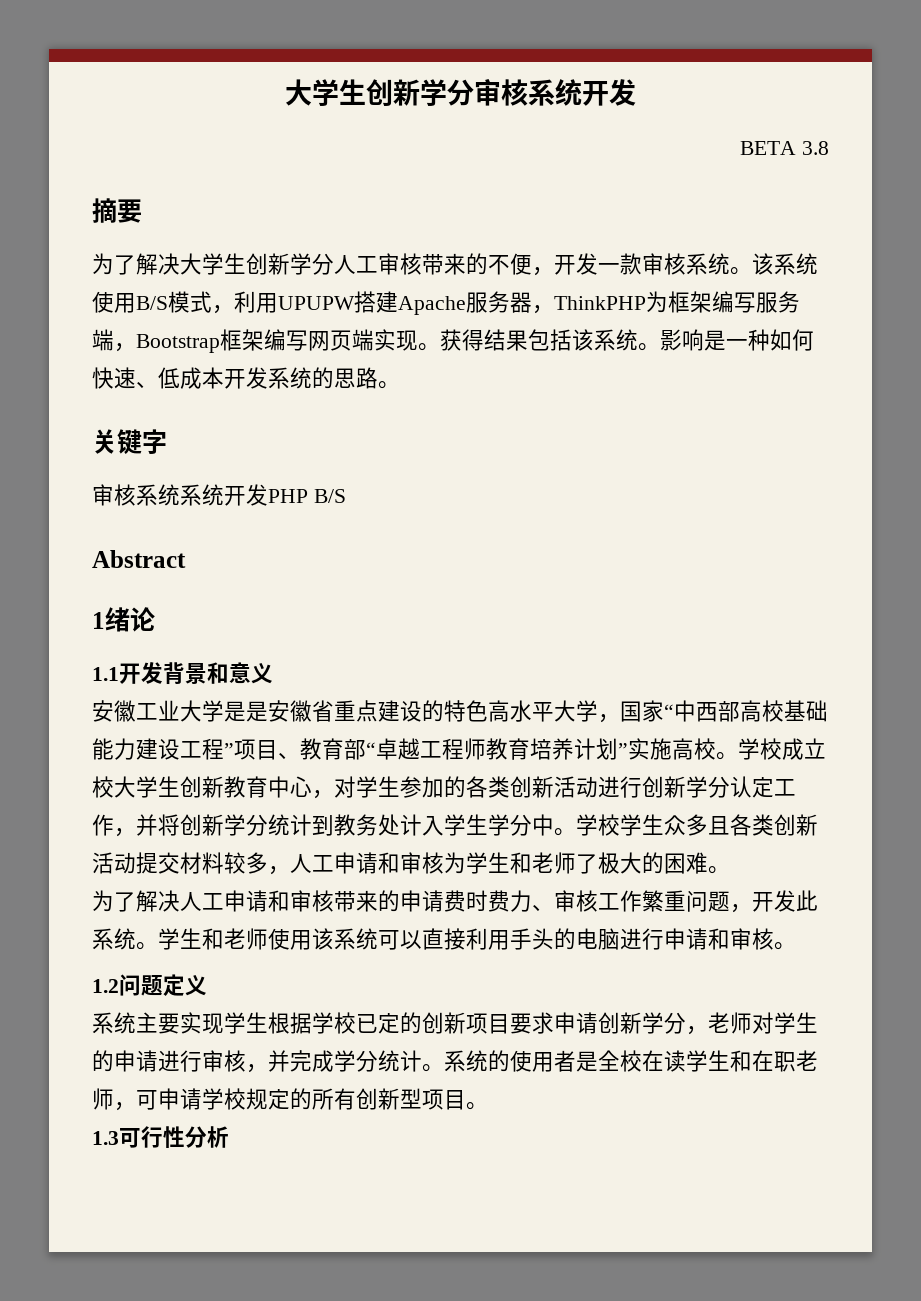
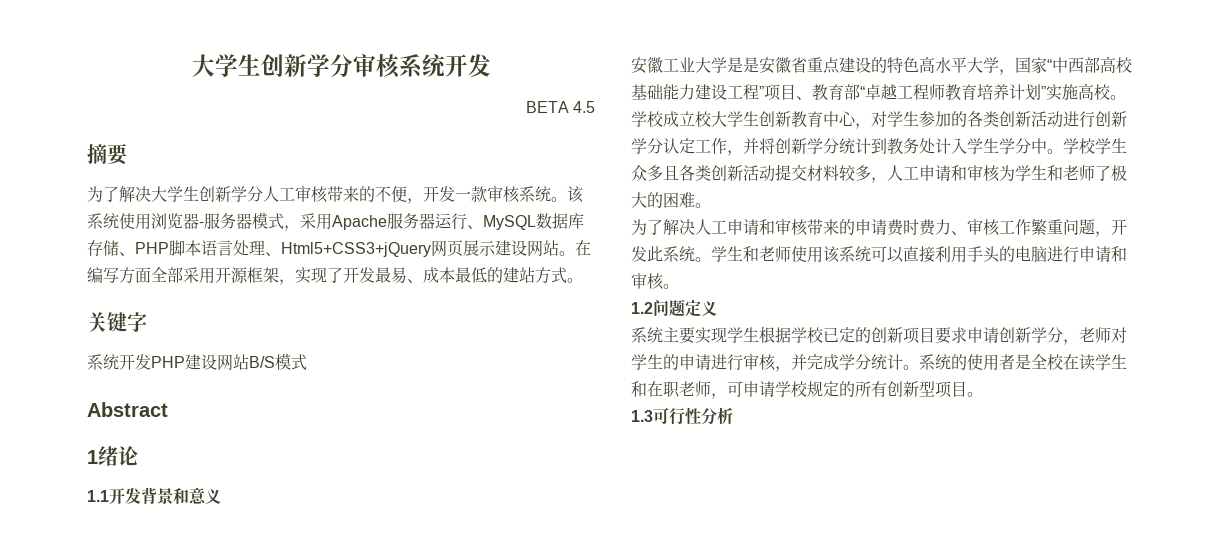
- BETA 3.8
+ BETA 4.5
- 该系统使用B/S模式，利用UPUPW搭建Apache服务器，ThinkPHP为框架编写服务端，Bootstrap框架编写网页端实现。获得结果包括该系统。影响是一种如何快速、低成本开发系统的思路。
+ 该系统使用浏览器-服务器模式，采用Apache服务器运行、MySQL数据库存储、PHP脚本语言处理、Html5+CSS3+jQuery网页展示建设网站。在编写方面全部采用开源框架，实现了开发最易、成本最低的建站方式。
- 审核系统系统开发PHP B/S
+ 系统开发PHP建设网站B/S模式

